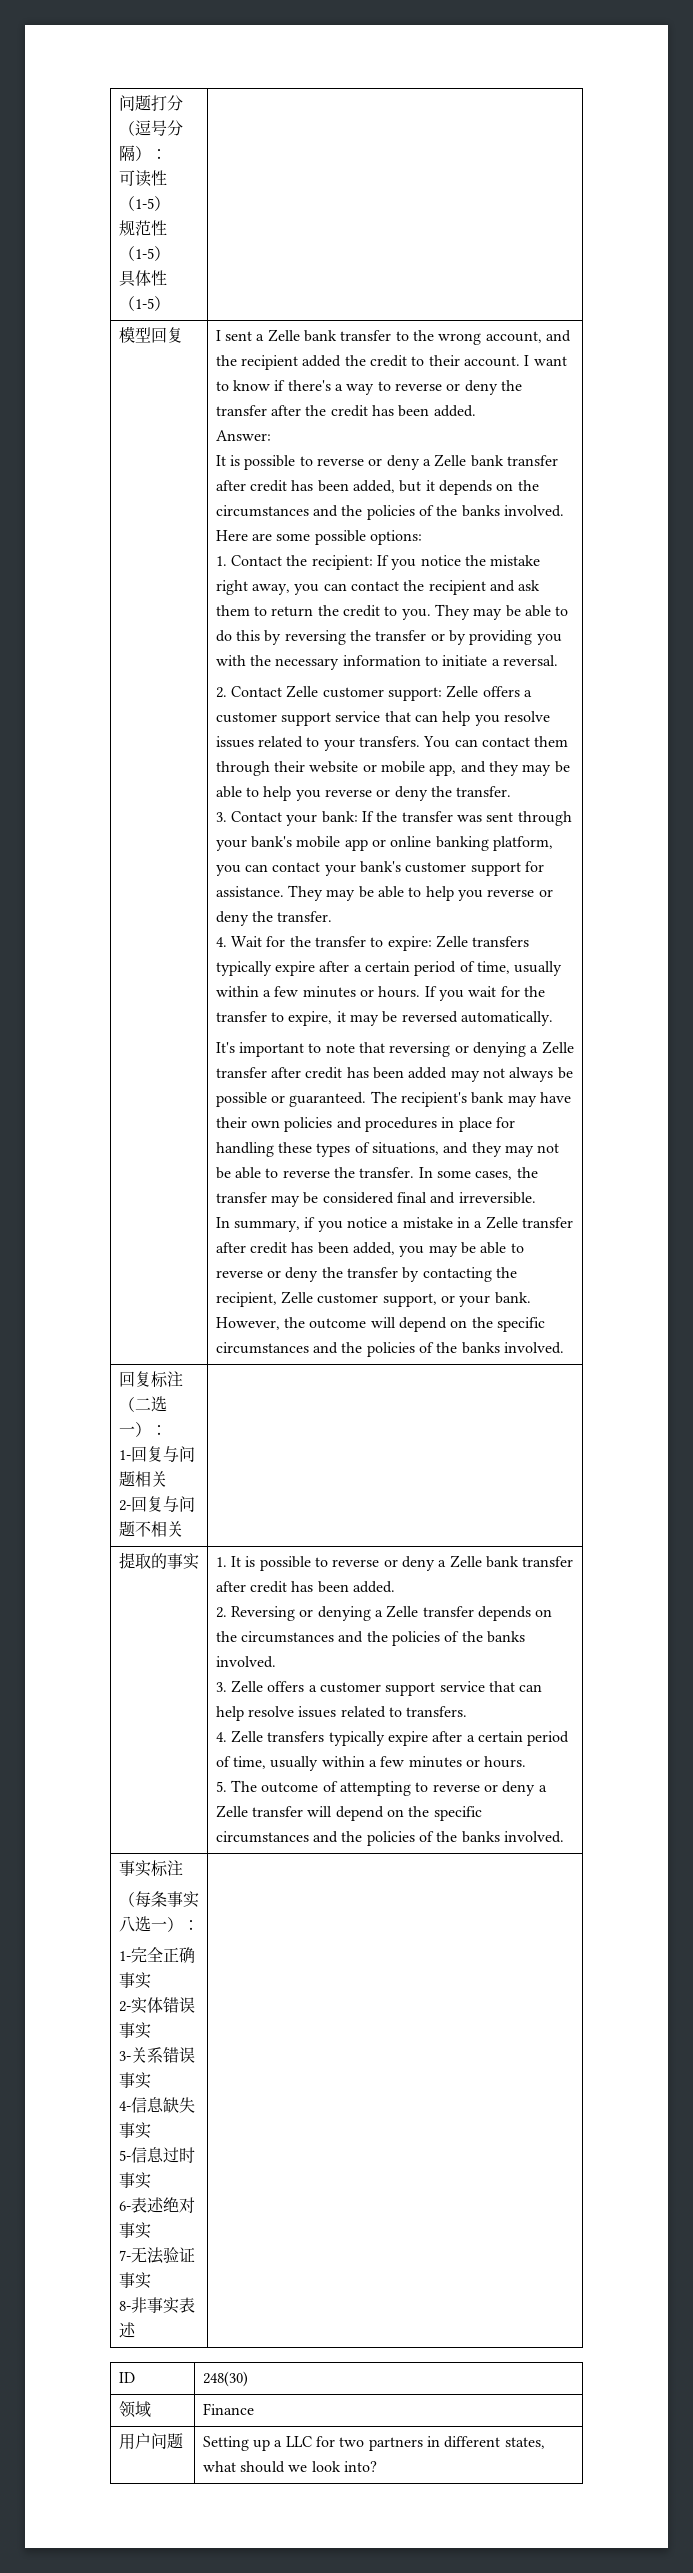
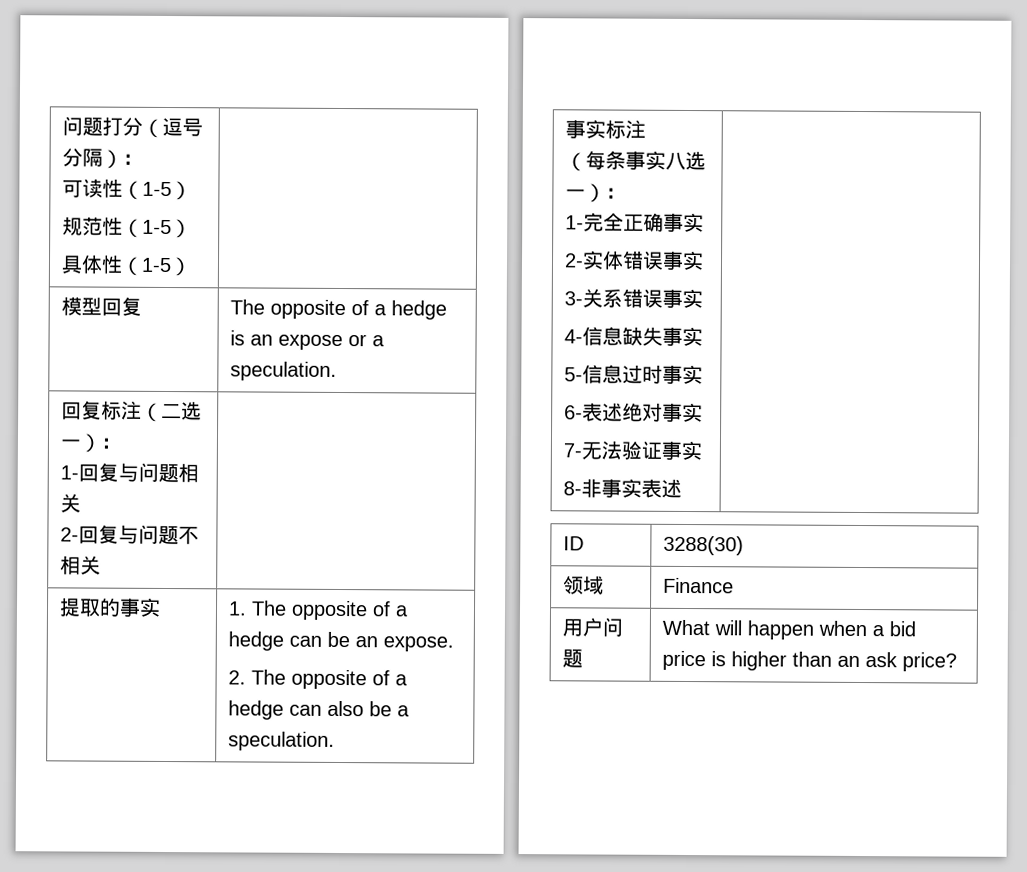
- I sent a Zelle bank transfer to the wrong account, and the recipient added the credit to their account. I want to know if there's a way to reverse or deny the transfer after the credit has been added.
- Answer:
- It is possible to reverse or deny a Zelle bank transfer after credit has been added, but it depends on the circumstances and the policies of the banks involved. Here are some possible options:
- 1. Contact the recipient: If you notice the mistake right away, you can contact the recipient and ask them to return the credit to you. They may be able to do this by reversing the transfer or by providing you with the necessary information to initiate a reversal.
- 2. Contact Zelle customer support: Zelle offers a customer support service that can help you resolve issues related to your transfers. You can contact them through their website or mobile app, and they may be able to help you reverse or deny the transfer.
- 3. Contact your bank: If the transfer was sent through your bank's mobile app or online banking platform, you can contact your bank's customer support for assistance. They may be able to help you reverse or deny the transfer.
- 4. Wait for the transfer to expire: Zelle transfers typically expire after a certain period of time, usually within a few minutes or hours. If you wait for the transfer to expire, it may be reversed automatically.
- It's important to note that reversing or denying a Zelle transfer after credit has been added may not always be possible or guaranteed. The recipient's bank may have their own policies and procedures in place for handling these types of situations, and they may not be able to reverse the transfer. In some cases, the transfer may be considered final and irreversible.
- In summary, if you notice a mistake in a Zelle transfer after credit has been added, you may be able to reverse or deny the transfer by contacting the recipient, Zelle customer support, or your bank. However, the outcome will depend on the specific circumstances and the policies of the banks involved.
+ The opposite of a hedge is an expose or a speculation.
- 1. It is possible to reverse or deny a Zelle bank transfer after credit has been added.
- 2. Reversing or denying a Zelle transfer depends on the circumstances and the policies of the banks involved.
- 3. Zelle offers a customer support service that can help resolve issues related to transfers.
- 4. Zelle transfers typically expire after a certain period of time, usually within a few minutes or hours.
- 5. The outcome of attempting to reverse or deny a Zelle transfer will depend on the specific circumstances and the policies of the banks involved.
+ 1. The opposite of a hedge can be an expose.
+ 2. The opposite of a hedge can also be a speculation.
- ID | 248(30)
+ ID | 3288(30)
- 用户问题 | Setting up a LLC for two partners in different states, what should we look into?
+ 用户问题 | What will happen when a bid price is higher than an ask price?

